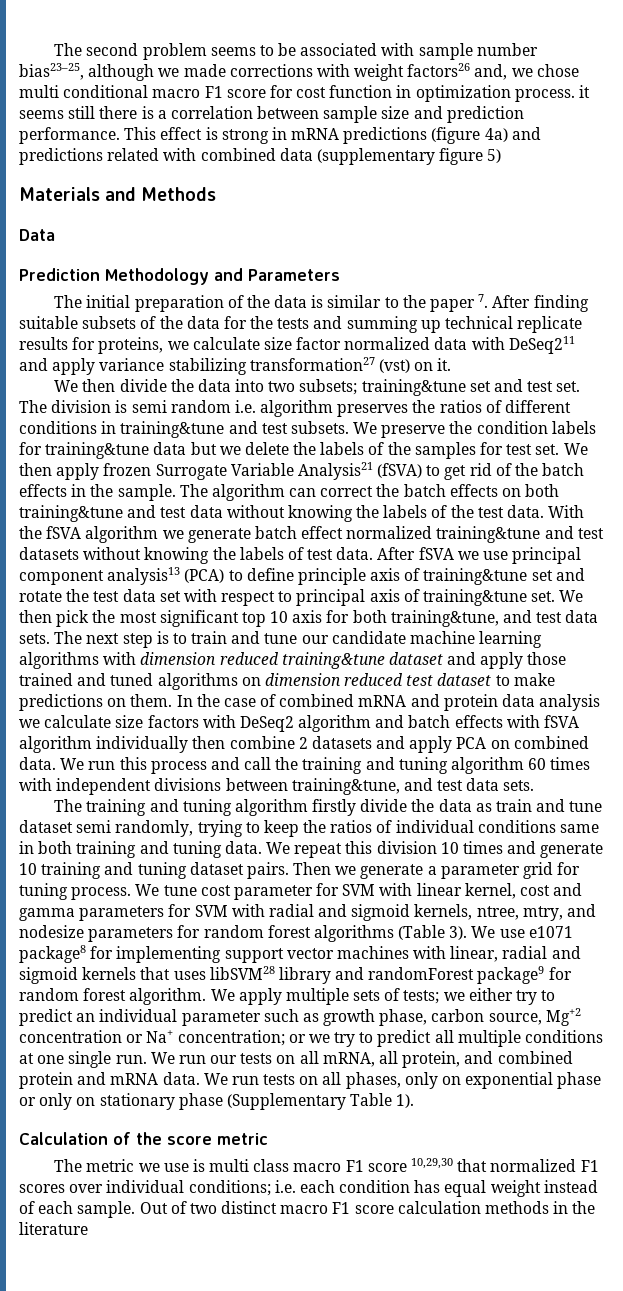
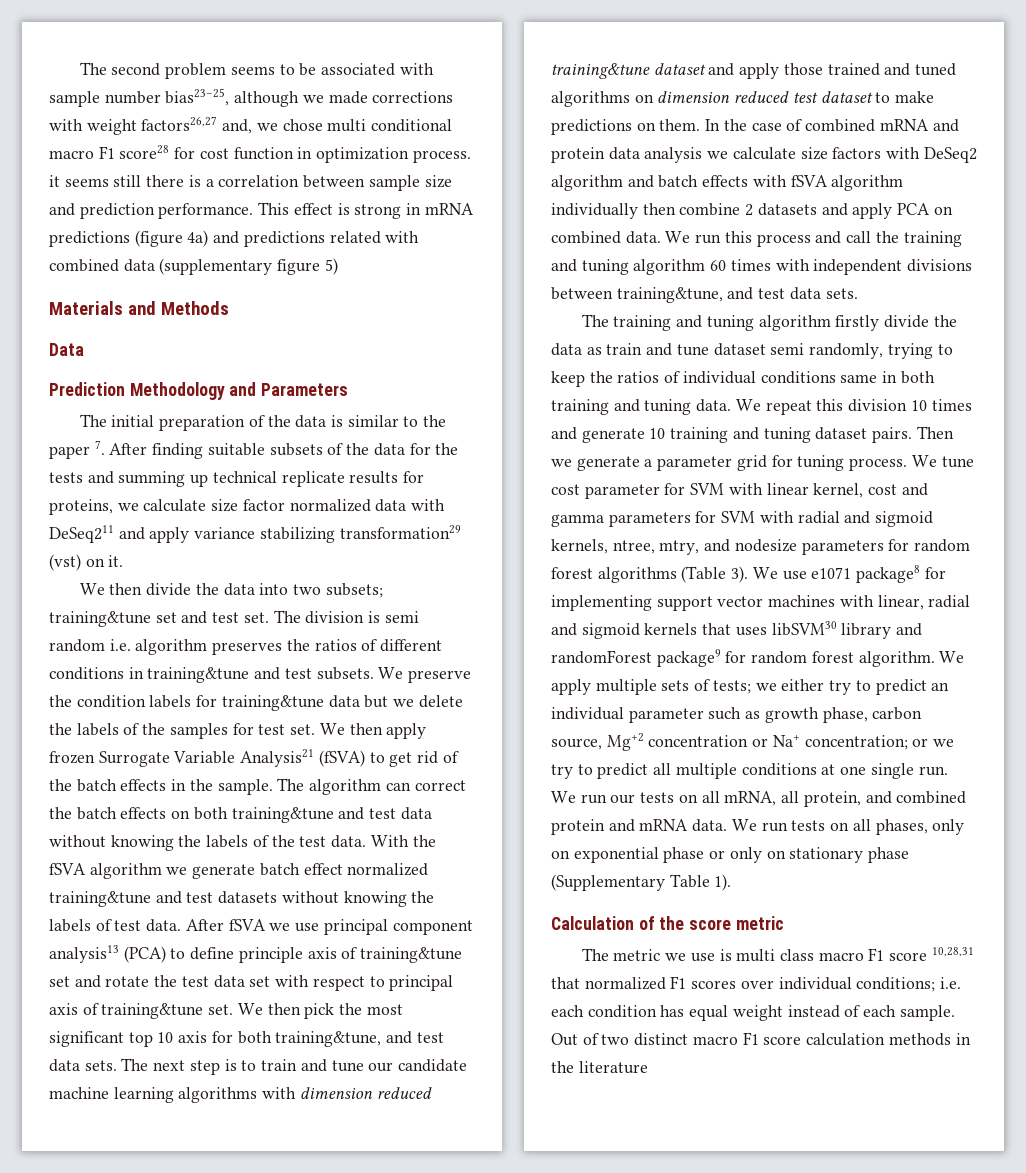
- The second problem seems to be associated with sample number bias23–25, although we made corrections with weight factors26 and, we chose multi conditional macro F1 score for cost function in optimization process. it seems still there is a correlation between sample size and prediction performance.
+ The second problem seems to be associated with sample number bias23–25, although we made corrections with weight factors26,27 and, we chose multi conditional macro F1 score28 for cost function in optimization process. it seems still there is a correlation between sample size and prediction performance.
- The initial preparation of the data is similar to the paper 7. After finding suitable subsets of the data for the tests and summing up technical replicate results for proteins, we calculate size factor normalized data with DeSeq211 and apply variance stabilizing transformation27 (vst) on it.
+ The initial preparation of the data is similar to the paper 7. After finding suitable subsets of the data for the tests and summing up technical replicate results for proteins, we calculate size factor normalized data with DeSeq211 and apply variance stabilizing transformation29 (vst) on it.
- We use e1071 package8 for implementing support vector machines with linear, radial and sigmoid kernels that uses libSVM28 library and randomForest package9 for random forest algorithm.
+ We use e1071 package8 for implementing support vector machines with linear, radial and sigmoid kernels that uses libSVM30 library and randomForest package9 for random forest algorithm.
- The metric we use is multi class macro F1 score 10,29,30 that normalized F1 scores over individual conditions; i.e. each condition has equal weight instead of each sample.
+ The metric we use is multi class macro F1 score 10,28,31 that normalized F1 scores over individual conditions; i.e. each condition has equal weight instead of each sample.

